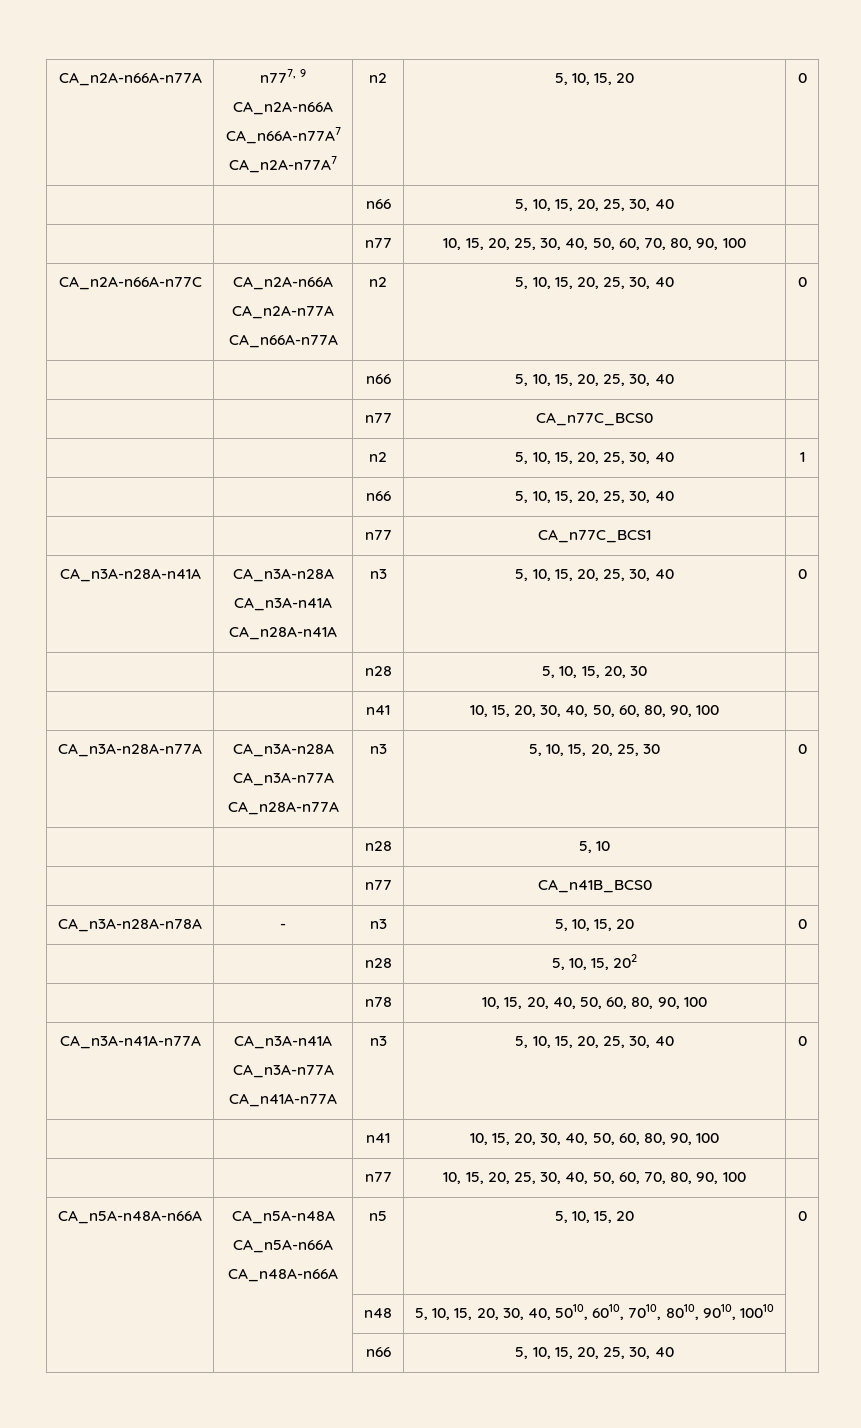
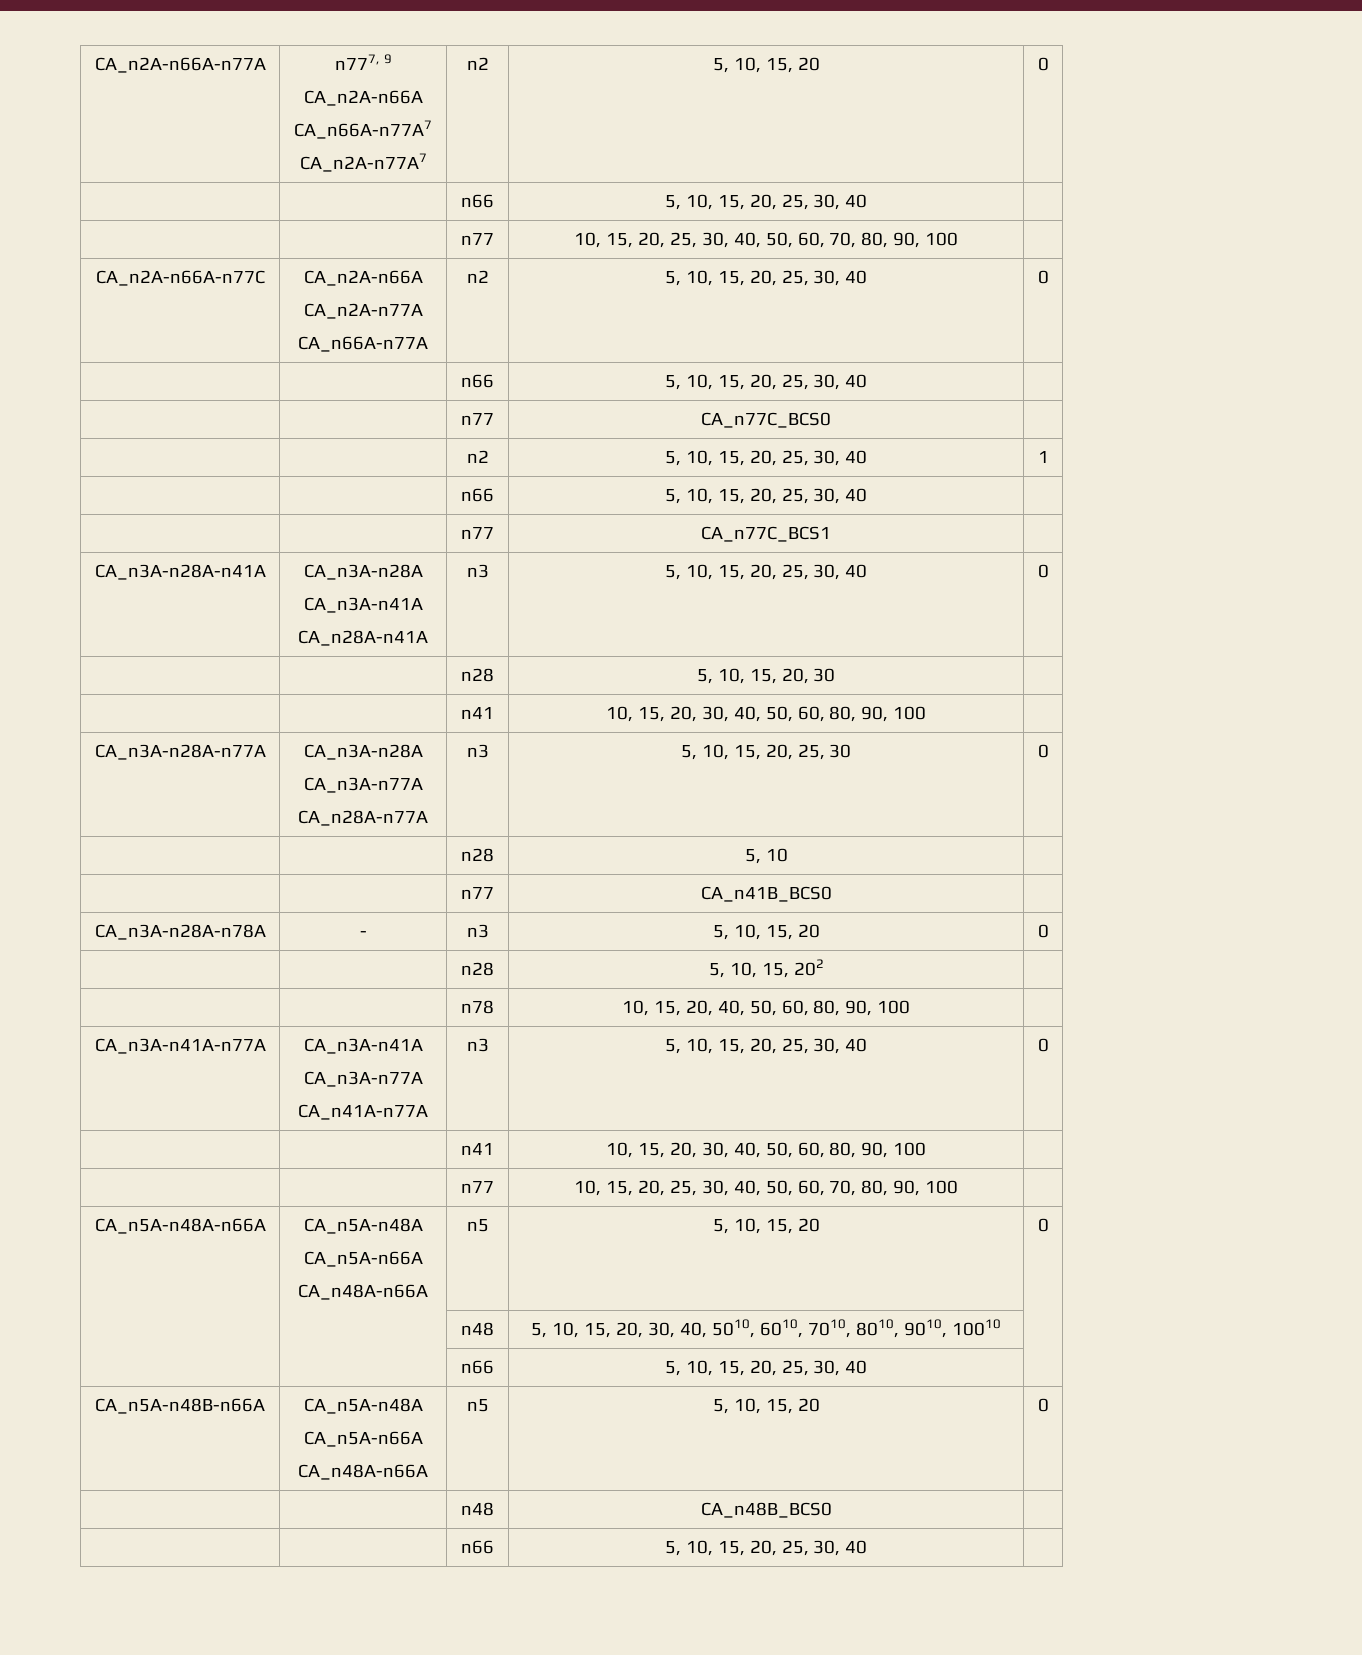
+ CA_n5A-n48B-n66A | CA_n5A-n48A
+ CA_n5A-n66A
+ CA_n48A-n66A | n5 | 5, 10, 15, 20 | 0
+ | | n48 | CA_n48B_BCS0 |
+ | | n66 | 5, 10, 15, 20, 25, 30, 40 |

